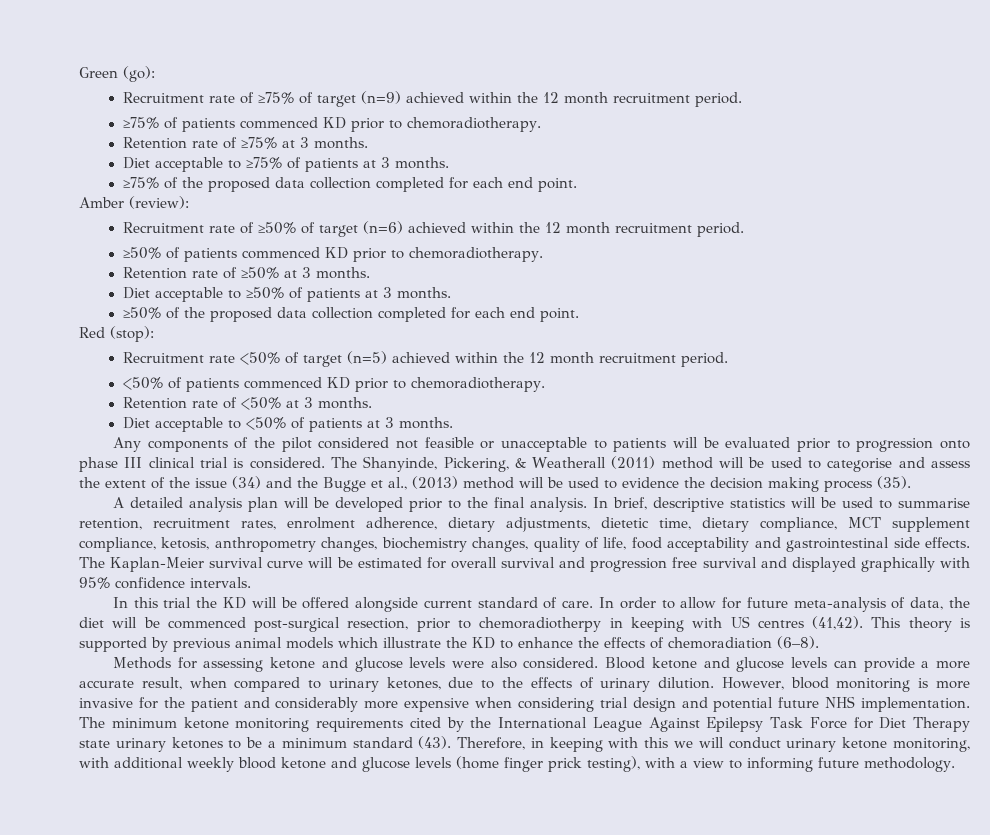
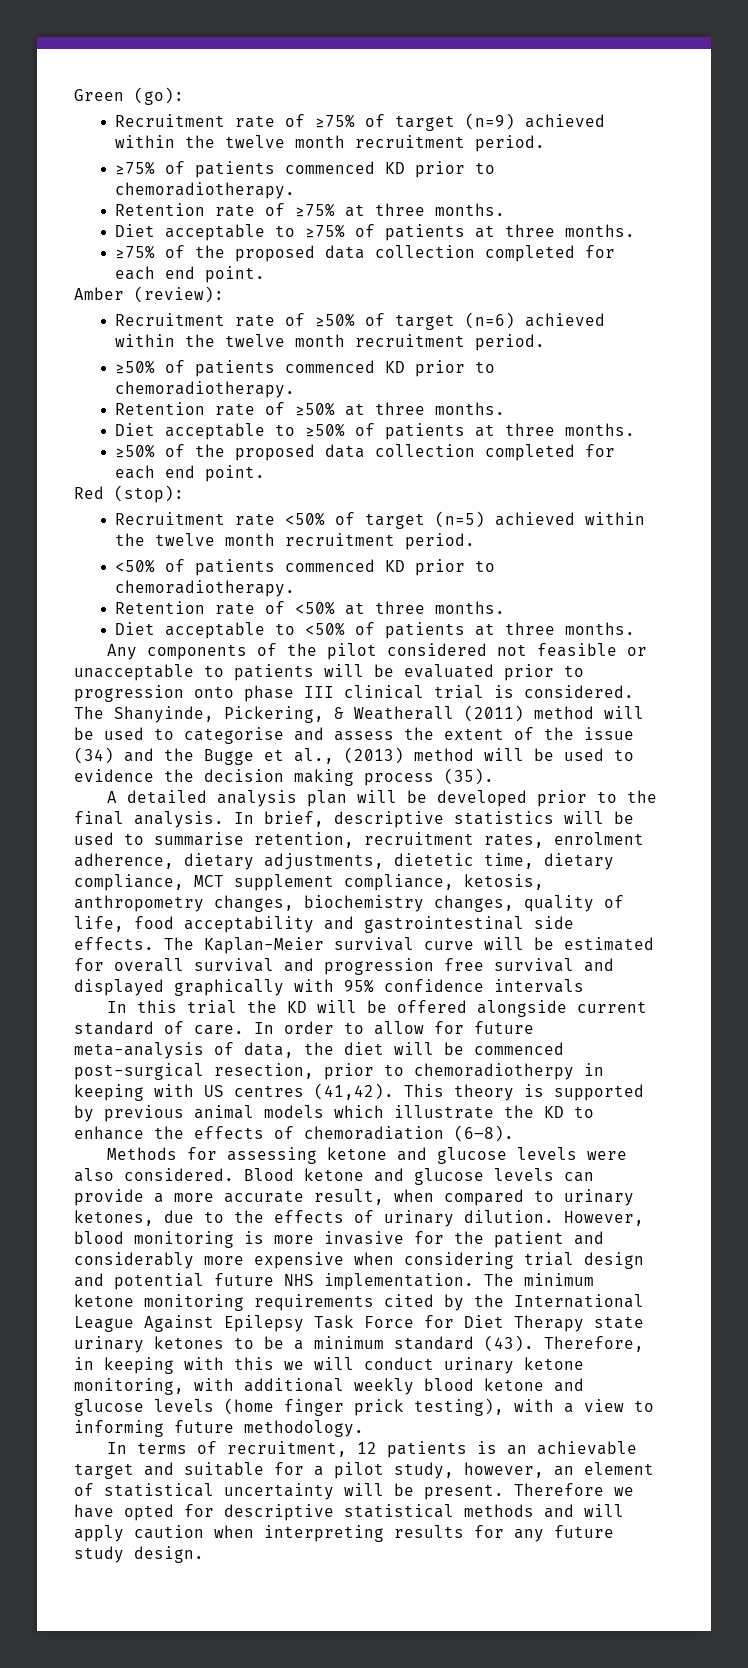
- Recruitment rate of ≥75% of target (n=9) achieved within the 12 month recruitment period.
+ Recruitment rate of ≥75% of target (n=9) achieved within the twelve month recruitment period.
- Retention rate of ≥75% at 3 months.
+ Retention rate of ≥75% at three months.
- Diet acceptable to ≥75% of patients at 3 months.
+ Diet acceptable to ≥75% of patients at three months.
- Recruitment rate of ≥50% of target (n=6) achieved within the 12 month recruitment period.
+ Recruitment rate of ≥50% of target (n=6) achieved within the twelve month recruitment period.
- Retention rate of ≥50% at 3 months.
+ Retention rate of ≥50% at three months.
- Diet acceptable to ≥50% of patients at 3 months.
+ Diet acceptable to ≥50% of patients at three months.
- Recruitment rate <50% of target (n=5) achieved within the 12 month recruitment period.
+ Recruitment rate <50% of target (n=5) achieved within the twelve month recruitment period.
- Retention rate of <50% at 3 months.
+ Retention rate of <50% at three months.
- Diet acceptable to <50% of patients at 3 months.
+ Diet acceptable to <50% of patients at three months.
- The Kaplan-Meier survival curve will be estimated for overall survival and progression free survival and displayed graphically with 95% confidence intervals.
+ The Kaplan-Meier survival curve will be estimated for overall survival and progression free survival and displayed graphically with 95% confidence intervals
+ In terms of recruitment, 12 patients is an achievable target and suitable for a pilot study, however, an element of statistical uncertainty will be present. Therefore we have opted for descriptive statistical methods and will apply caution when interpreting results for any future study design.

